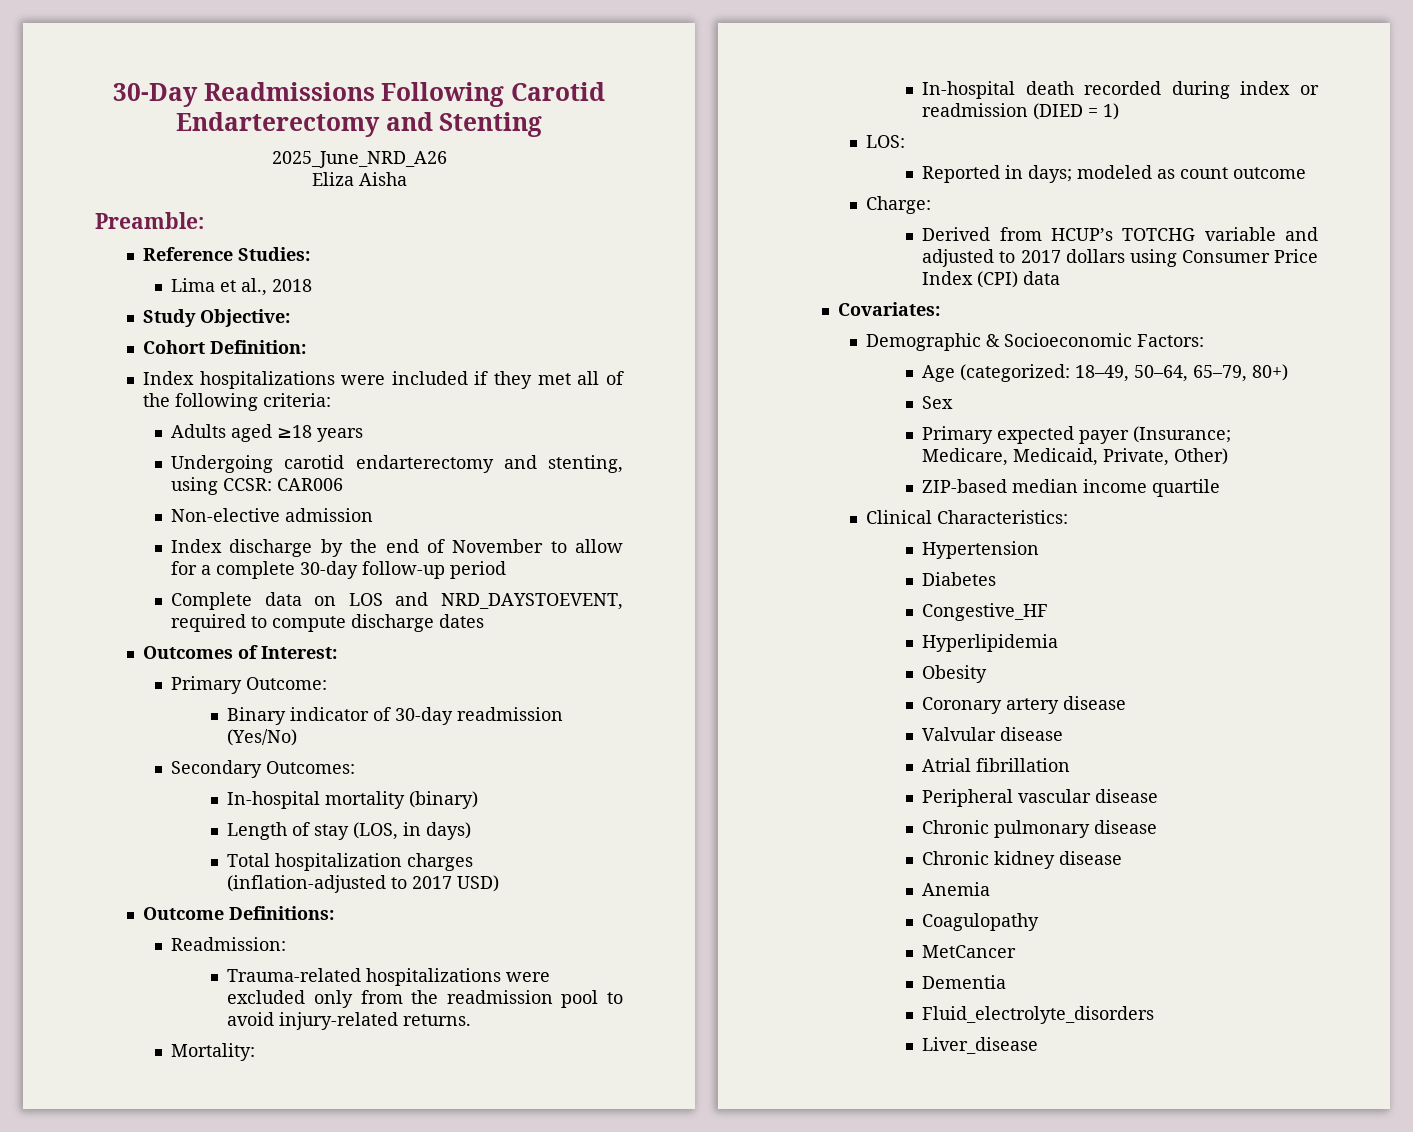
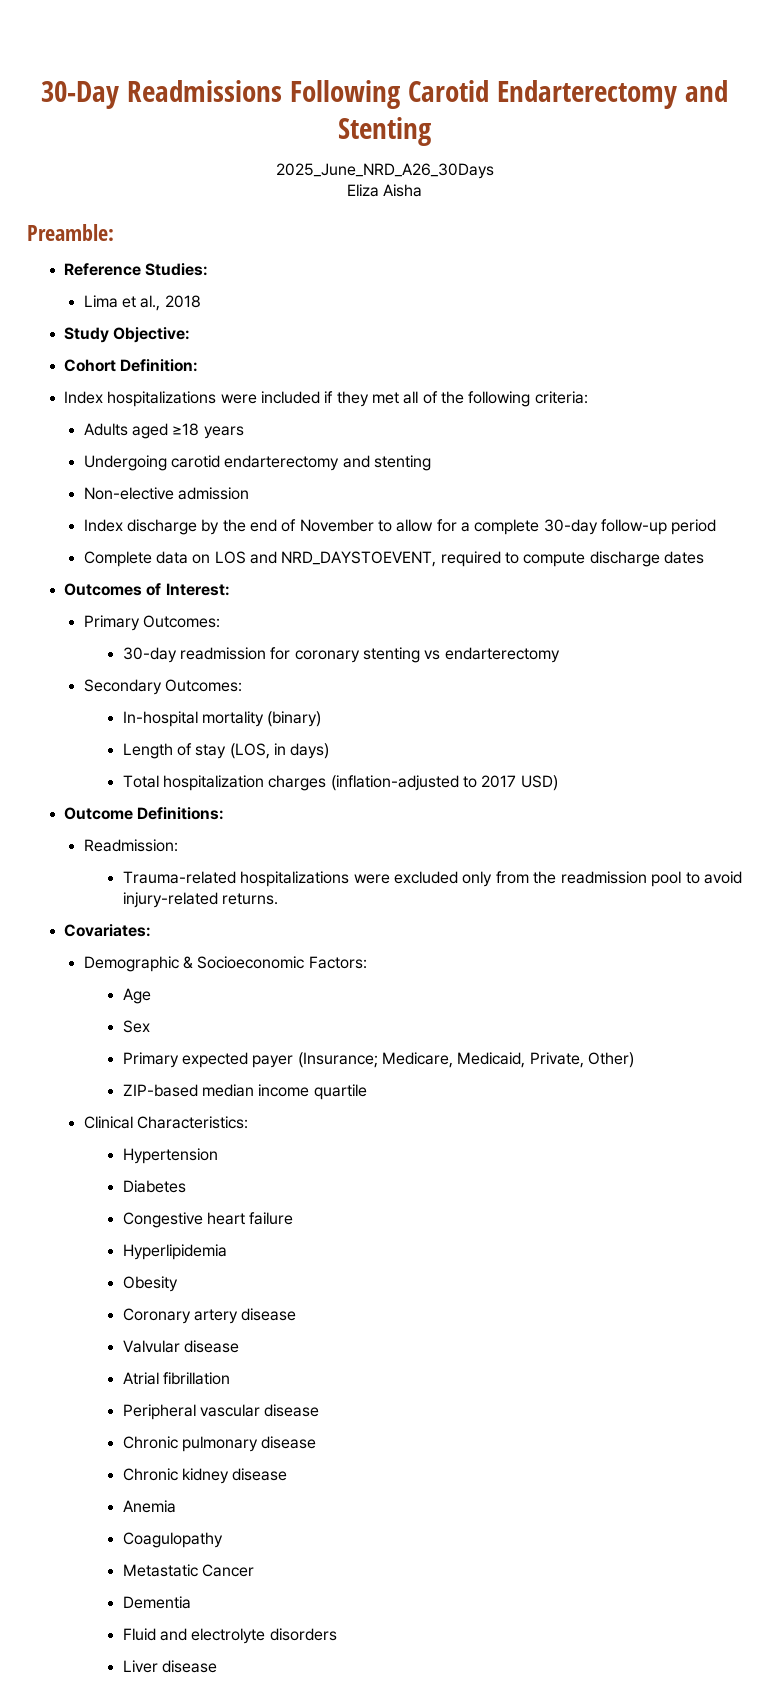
- 2025_June_NRD_A26
+ 2025_June_NRD_A26_30Days
- Undergoing carotid endarterectomy and stenting, using CCSR: CAR006
+ Undergoing carotid endarterectomy and stenting
- Primary Outcome:
- Binary indicator of 30-day readmission (Yes/No)
+ Primary Outcomes:
+ 30-day readmission for coronary stenting vs endarterectomy
- Mortality:
- In-hospital death recorded during index or readmission (DIED = 1)
- LOS:
- Reported in days; modeled as count outcome
- Charge:
- Derived from HCUP’s TOTCHG variable and adjusted to 2017 dollars using Consumer Price Index (CPI) data
- Age (categorized: 18–49, 50–64, 65–79, 80+)
+ Age
- Congestive_HF
+ Congestive heart failure
- MetCancer
+ Metastatic Cancer
- Fluid_electrolyte_disorders
- Liver_disease
+ Fluid and electrolyte disorders
+ Liver disease

